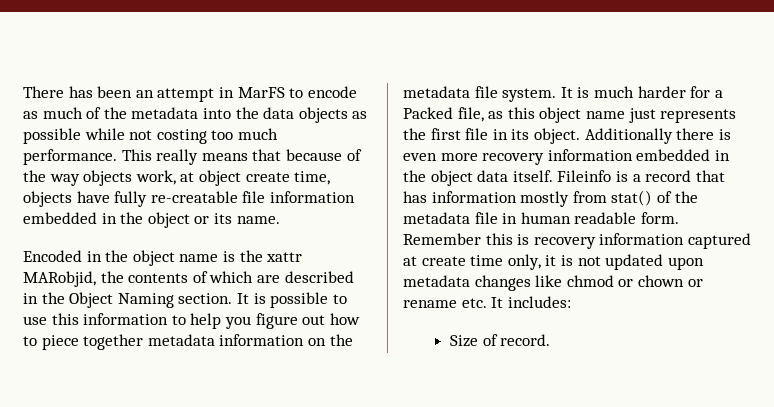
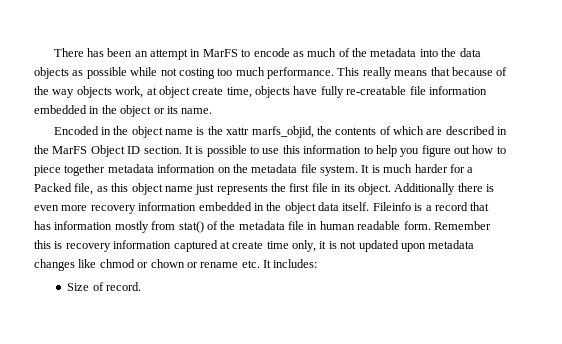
- Encoded in the object name is the xattr MARobjid, the contents of which are described in the Object Naming section.
+ Encoded in the object name is the xattr marfs_objid, the contents of which are described in the MarFS Object ID section.

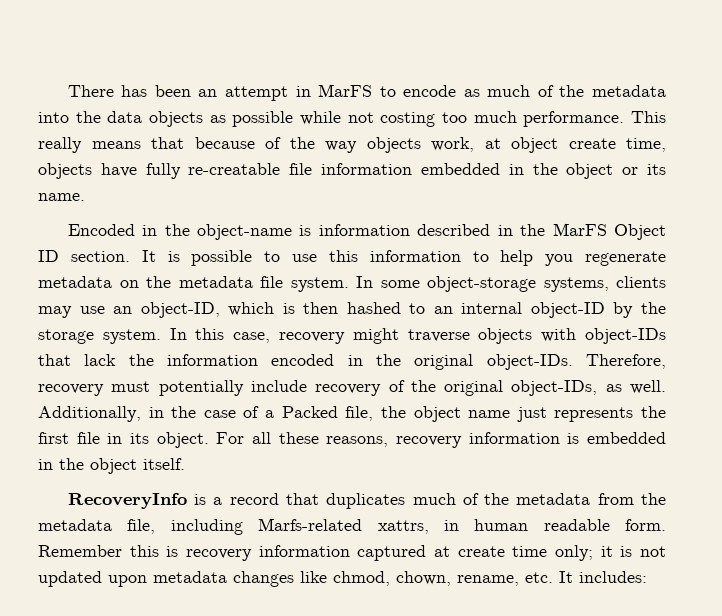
- Encoded in the object name is the xattr marfs_objid, the contents of which are described in the MarFS Object ID section.
+ Encoded in the object-name is information described in the MarFS Object ID section.
- It is possible to use this information to help you figure out how to piece together metadata information on the metadata file system.
+ It is possible to use this information to help you regenerate metadata on the metadata file system.
- It is much harder for a Packed file, as this object name just represents the first file in its object.
+ In some object-storage systems, clients may use an object-ID, which is then hashed to an internal object-ID by the storage system. In this case, recovery might traverse objects with object-IDs that lack the information encoded in the original object-IDs. Therefore, recovery must potentially include recovery of the original object-IDs, as well. Additionally, in the case of a Packed file, the object name just represents the first file in its object.
- Additionally there is even more recovery information embedded in the object data itself. Fileinfo is a record that has information mostly from stat() of the metadata file in human readable form.
+ For all these reasons, recovery information is embedded in the object itself.
+ RecoveryInfo is a record that duplicates much of the metadata from the metadata file, including Marfs-related xattrs, in human readable form.
- Remember this is recovery information captured at create time only, it is not updated upon metadata changes like chmod or chown or rename etc. It includes:
+ Remember this is recovery information captured at create time only; it is not updated upon metadata changes like chmod, chown, rename, etc. It includes:
- Size of record.

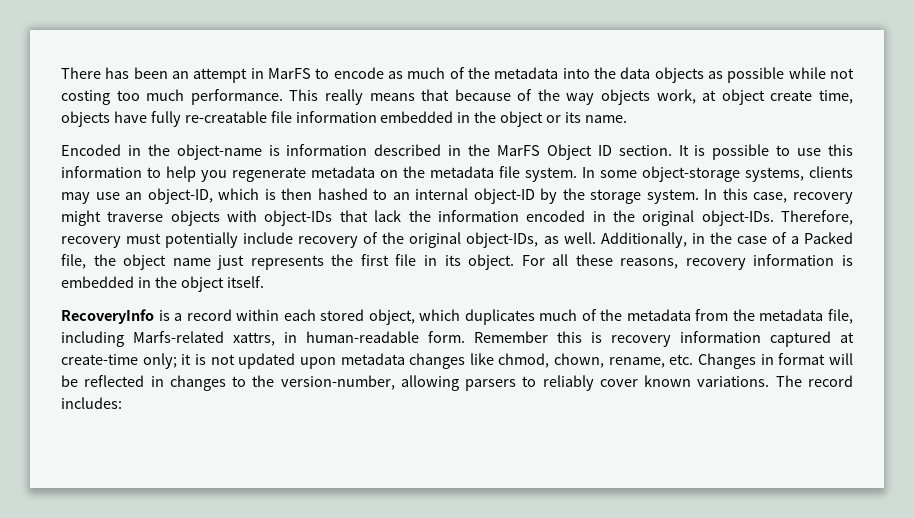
- RecoveryInfo is a record that duplicates much of the metadata from the metadata file, including Marfs-related xattrs, in human readable form.
+ RecoveryInfo is a record within each stored object, which duplicates much of the metadata from the metadata file, including Marfs-related xattrs, in human-readable form.
- Remember this is recovery information captured at create time only; it is not updated upon metadata changes like chmod, chown, rename, etc. It includes:
+ Remember this is recovery information captured at create-time only; it is not updated upon metadata changes like chmod, chown, rename, etc. Changes in format will be reflected in changes to the version-number, allowing parsers to reliably cover known variations. The record includes:

